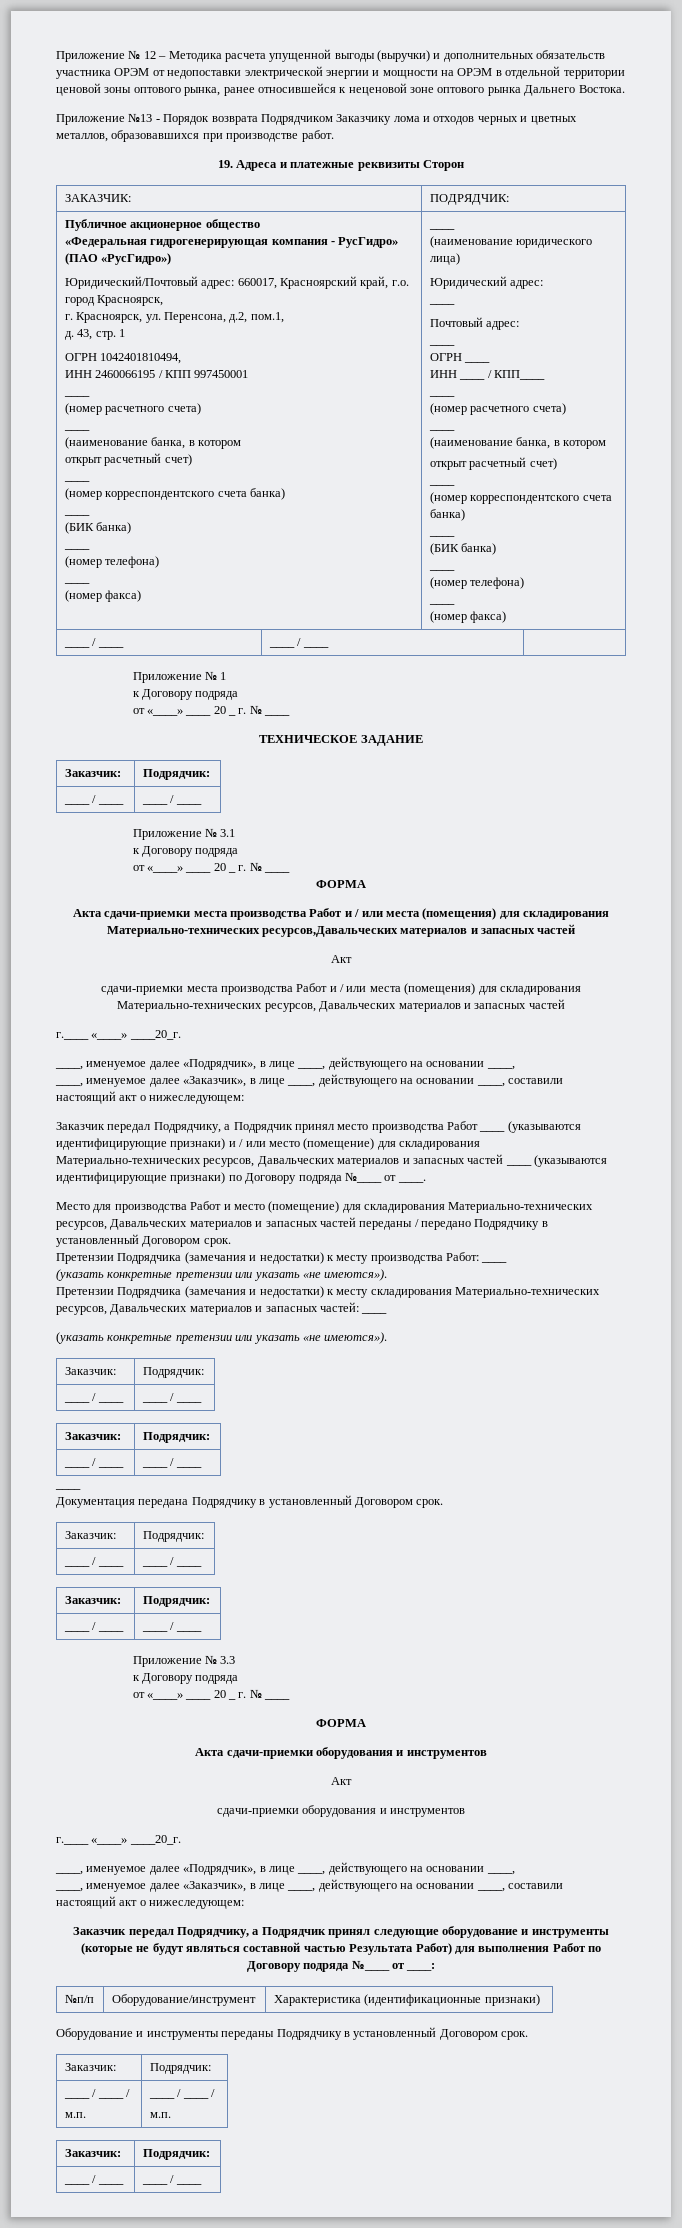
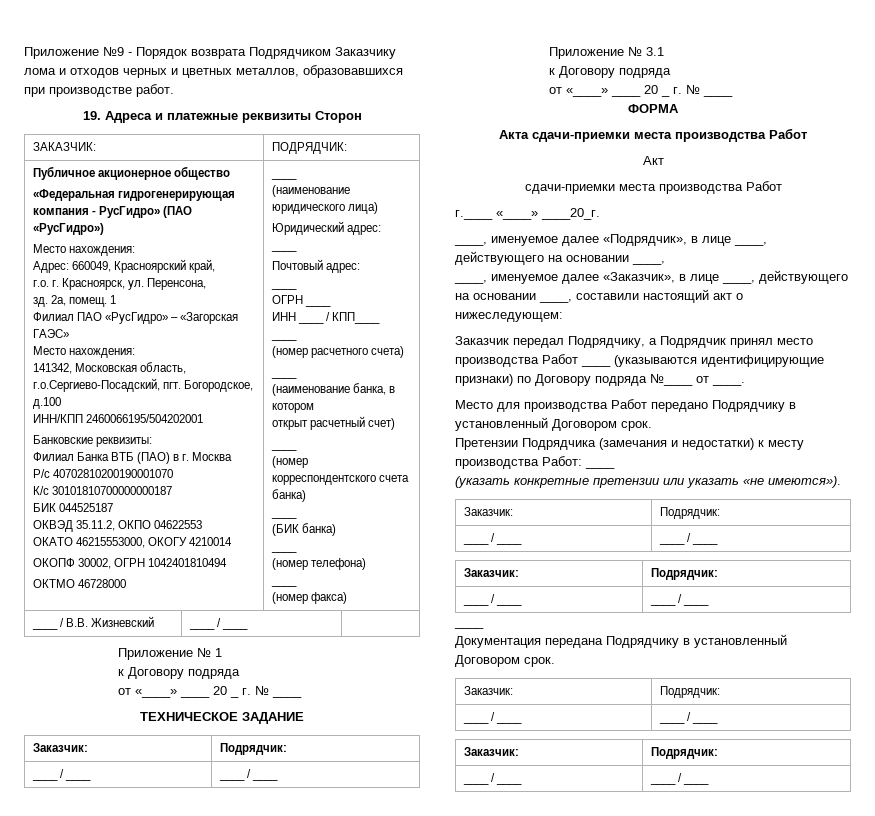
- Приложение № 12 – Методика расчета упущенной выгоды (выручки) и дополнительных обязательств участника ОРЭМ от недопоставки электрической энергии и мощности на ОРЭМ в отдельной территории ценовой зоны оптового рынка, ранее относившейся к неценовой зоне оптового рынка Дальнего Востока.
- Приложение №13 - Порядок возврата Подрядчиком Заказчику лома и отходов черных и цветных металлов, образовавшихся при производстве работ.
+ Приложение №9 - Порядок возврата Подрядчиком Заказчику лома и отходов черных и цветных металлов, образовавшихся при производстве работ.
  «Федеральная гидрогенерирующая компания - РусГидро» (ПАО «РусГидро»)
- Юридический/Почтовый адрес: 660017, Красноярский край, г.о. город Красноярск,
- г. Красноярск, ул. Перенсона, д.2, пом.1,
- д. 43, стр. 1
- ОГРН 1042401810494,
- ИНН 2460066195 / КПП 997450001
- ____
- (номер расчетного счета)
- ____
- (наименование банка, в котором
- открыт расчетный счет)
- ____
- (номер корреспондентского счета банка)
- ____
- (БИК банка)
- ____
- (номер телефона)
- ____
- (номер факса)
+ Место нахождения:
+ Адрес: 660049, Красноярский край,
+ г.о. г. Красноярск, ул. Перенсона,
+ зд. 2а, помещ. 1
+ Филиал ПАО «РусГидро» – «Загорская ГАЭС»
+ Место нахождения:
+ 141342, Московская область, г.о.Сергиево-Посадский, пгт. Богородское, д.100
+ ИНН/КПП 2460066195/504202001
+ Банковские реквизиты:
+ Филиал Банка ВТБ (ПАО) в г. Москва
+ Р/с 40702810200190001070
+ К/с 30101810700000000187
+ БИК 044525187
+ ОКВЭД 35.11.2, ОКПО 04622553
+ ОКАТО 46215553000, ОКОГУ 4210014
+ ОКОПФ 30002, ОГРН 1042401810494
+ ОКТМО 46728000
- ____ / ____ | ____ / ____ |
+ ____ / В.В. Жизневский | ____ / ____ |
- Акта сдачи-приемки места производства Работ и / или места (помещения) для складирования Материально-технических ресурсов,Давальческих материалов и запасных частей
+ Акта сдачи-приемки места производства Работ
  Акт
- сдачи-приемки места производства Работ и / или места (помещения) для складирования Материально-технических ресурсов, Давальческих материалов и запасных частей
+ сдачи-приемки места производства Работ
- Заказчик передал Подрядчику, а Подрядчик принял место производства Работ ____ (указываются идентифицирующие признаки) и / или место (помещение) для складирования Материально-технических ресурсов, Давальческих материалов и запасных частей ____ (указываются идентифицирующие признаки) по Договору подряда №____ от ____.
+ Заказчик передал Подрядчику, а Подрядчик принял место производства Работ ____ (указываются идентифицирующие признаки) по Договору подряда №____ от ____.
- Место для производства Работ и место (помещение) для складирования Материально-технических ресурсов, Давальческих материалов и запасных частей переданы / передано Подрядчику в установленный Договором срок.
+ Место для производства Работ передано Подрядчику в установленный Договором срок.
- Претензии Подрядчика (замечания и недостатки) к месту складирования Материально-технических ресурсов, Давальческих материалов и запасных частей: ____
- (указать конкретные претензии или указать «не имеются»).
- Приложение № 3.3
- к Договору подряда
- от «____» ____ 20 _ г. № ____
- ФОРМА
- Акта сдачи-приемки оборудования и инструментов
- Акт
- сдачи-приемки оборудования и инструментов
- г.____ «____» ____20_г.
- ____, именуемое далее «Подрядчик», в лице ____, действующего на основании ____,
- ____, именуемое далее «Заказчик», в лице ____, действующего на основании ____, составили настоящий акт о нижеследующем:
- Заказчик передал Подрядчику, а Подрядчик принял следующие оборудование и инструменты (которые не будут являться составной частью Результата Работ) для выполнения Работ по Договору подряда №____ от ____:
- №п/п | Оборудование/инструмент | Характеристика (идентификационные признаки)
- Оборудование и инструменты переданы Подрядчику в установленный Договором срок.
- Заказчик: | Подрядчик:
- ____ / ____ /
- м.п. | ____ / ____ /
- м.п.
- Заказчик: | Подрядчик:
- ____ / ____ | ____ / ____

